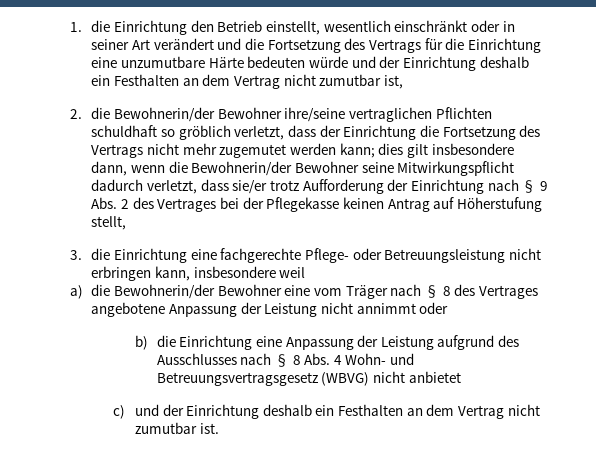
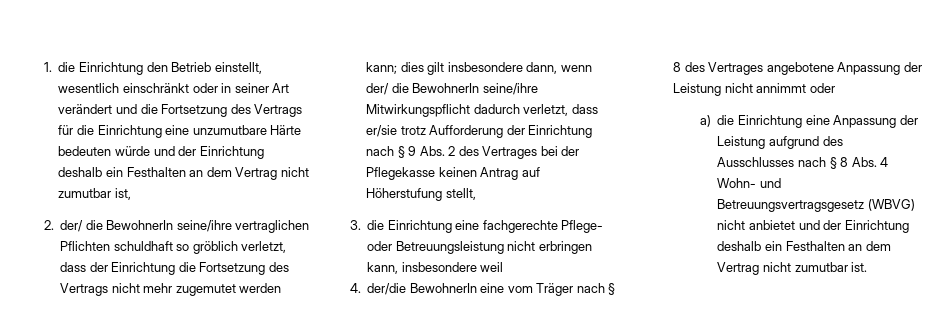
- 2. die Bewohnerin/der Bewohner ihre/seine vertraglichen Pflichten schuldhaft so gröblich verletzt, dass der Einrichtung die Fortsetzung des Vertrags nicht mehr zugemutet werden kann; dies gilt insbesondere dann, wenn die Bewohnerin/der Bewohner seine Mitwirkungspflicht dadurch verletzt, dass sie/er trotz Aufforderung der Einrichtung nach § 9 Abs. 2 des Vertrages bei der Pflegekasse keinen Antrag auf Höherstufung stellt,
+ 2. der/ die BewohnerIn seine/ihre vertraglichen Pflichten schuldhaft so gröblich verletzt, dass der Einrichtung die Fortsetzung des Vertrags nicht mehr zugemutet werden kann; dies gilt insbesondere dann, wenn der/ die BewohnerIn seine/ihre Mitwirkungspflicht dadurch verletzt, dass er/sie trotz Aufforderung der Einrichtung nach § 9 Abs. 2 des Vertrages bei der Pflegekasse keinen Antrag auf Höherstufung stellt,
- a) die Bewohnerin/der Bewohner eine vom Träger nach § 8 des Vertrages angebotene Anpassung der Leistung nicht annimmt oder
+ 4. der/die BewohnerIn eine vom Träger nach § 8 des Vertrages angebotene Anpassung der Leistung nicht annimmt oder
- b) die Einrichtung eine Anpassung der Leistung aufgrund des Ausschlusses nach § 8 Abs. 4 Wohn- und Betreuungsvertragsgesetz (WBVG) nicht anbietet
- c) und der Einrichtung deshalb ein Festhalten an dem Vertrag nicht zumutbar ist.
+ a) die Einrichtung eine Anpassung der Leistung aufgrund des Ausschlusses nach § 8 Abs. 4 Wohn- und Betreuungsvertragsgesetz (WBVG) nicht anbietet und der Einrichtung deshalb ein Festhalten an dem Vertrag nicht zumutbar ist.

